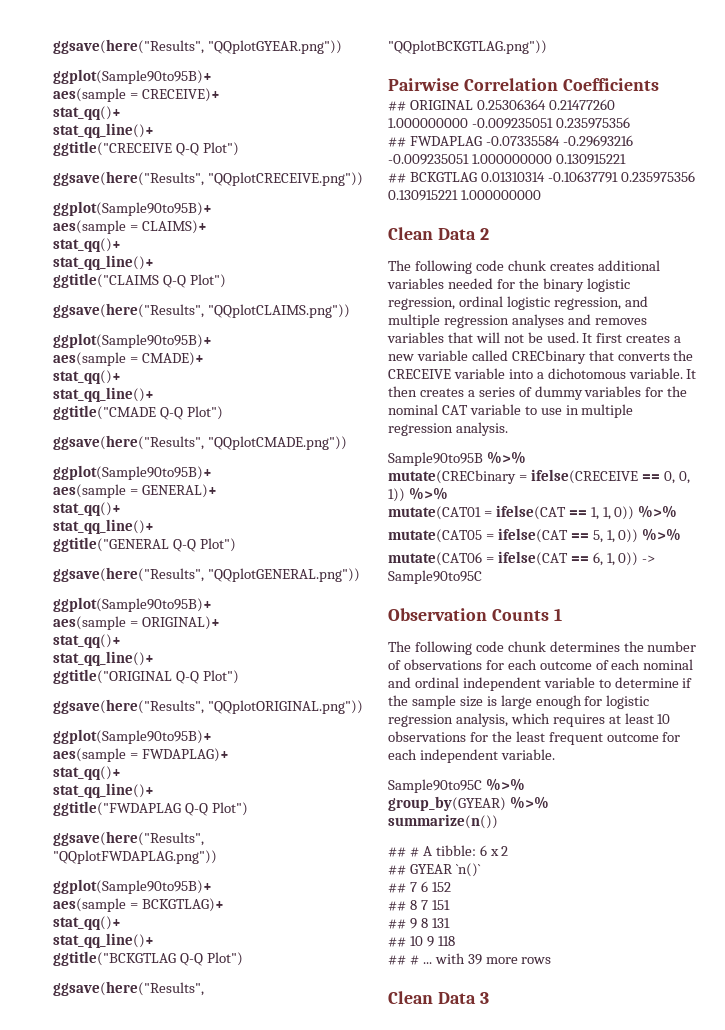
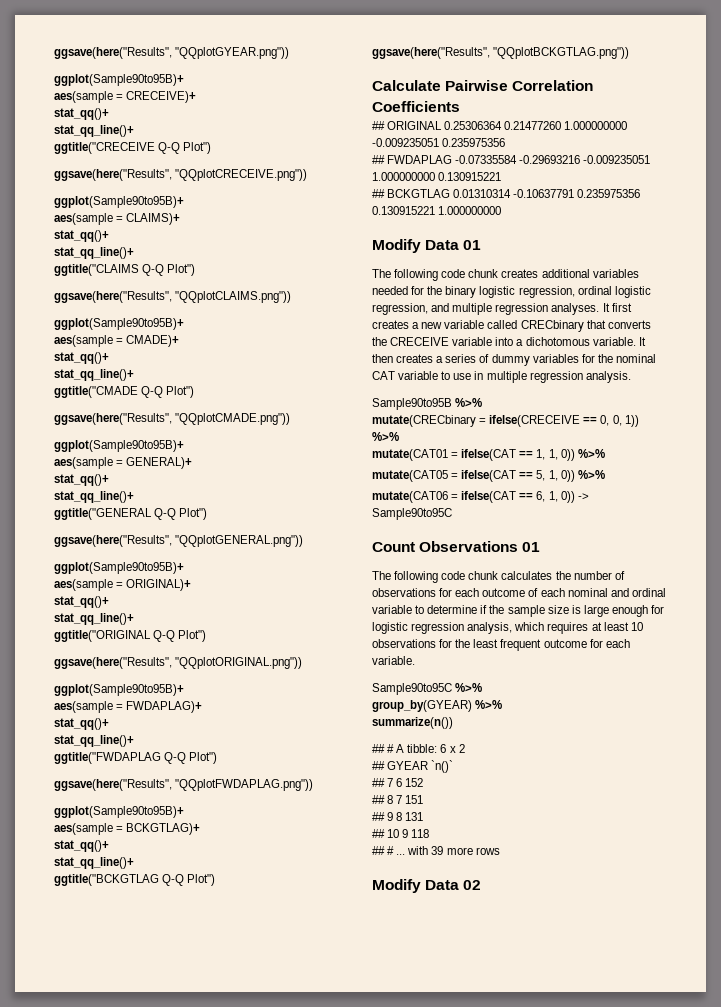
- Pairwise Correlation Coefficients
+ Calculate Pairwise Correlation Coefficients
- Clean Data 2
+ Modify Data 01
- The following code chunk creates additional variables needed for the binary logistic regression, ordinal logistic regression, and multiple regression analyses and removes variables that will not be used.
+ The following code chunk creates additional variables needed for the binary logistic regression, ordinal logistic regression, and multiple regression analyses.
- Observation Counts 1
- The following code chunk determines the number of observations for each outcome of each nominal and ordinal independent variable to determine if the sample size is large enough for logistic regression analysis, which requires at least 10 observations for the least frequent outcome for each independent variable.
+ Count Observations 01
+ The following code chunk calculates the number of observations for each outcome of each nominal and ordinal variable to determine if the sample size is large enough for logistic regression analysis, which requires at least 10 observations for the least frequent outcome for each variable.
- Clean Data 3
+ Modify Data 02

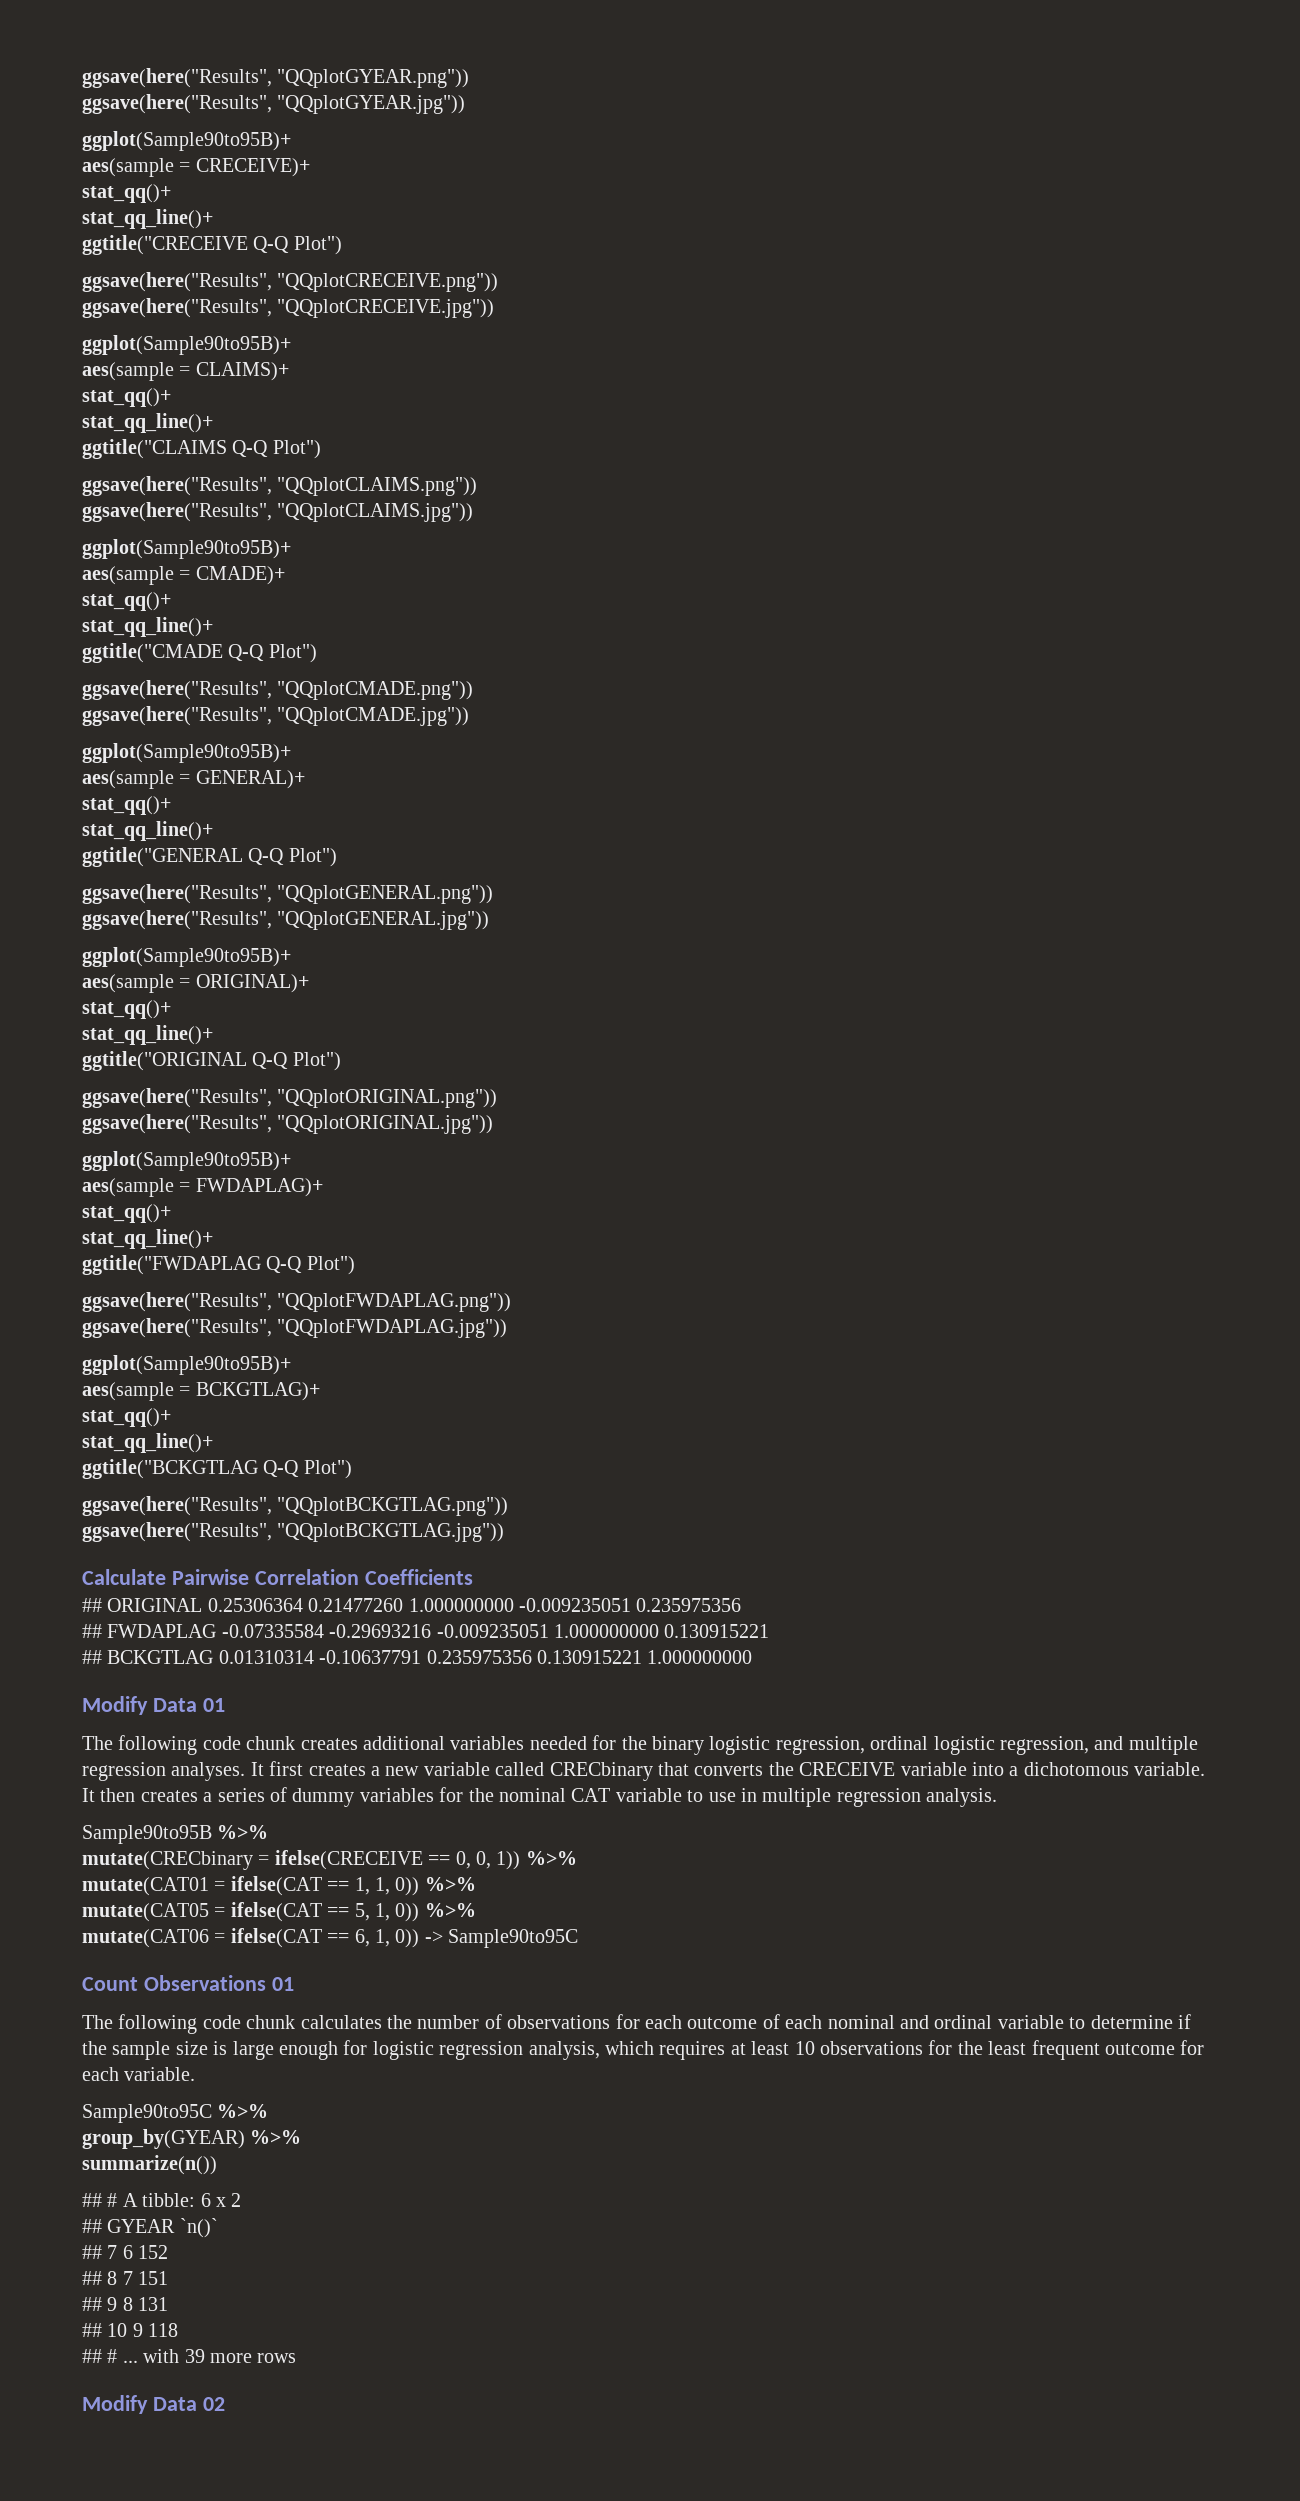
+ ggsave(here("Results", "QQplotGYEAR.jpg"))
+ ggsave(here("Results", "QQplotCRECEIVE.jpg"))
+ ggsave(here("Results", "QQplotCLAIMS.jpg"))
+ ggsave(here("Results", "QQplotCMADE.jpg"))
+ ggsave(here("Results", "QQplotGENERAL.jpg"))
+ ggsave(here("Results", "QQplotORIGINAL.jpg"))
+ ggsave(here("Results", "QQplotFWDAPLAG.jpg"))
+ ggsave(here("Results", "QQplotBCKGTLAG.jpg"))

